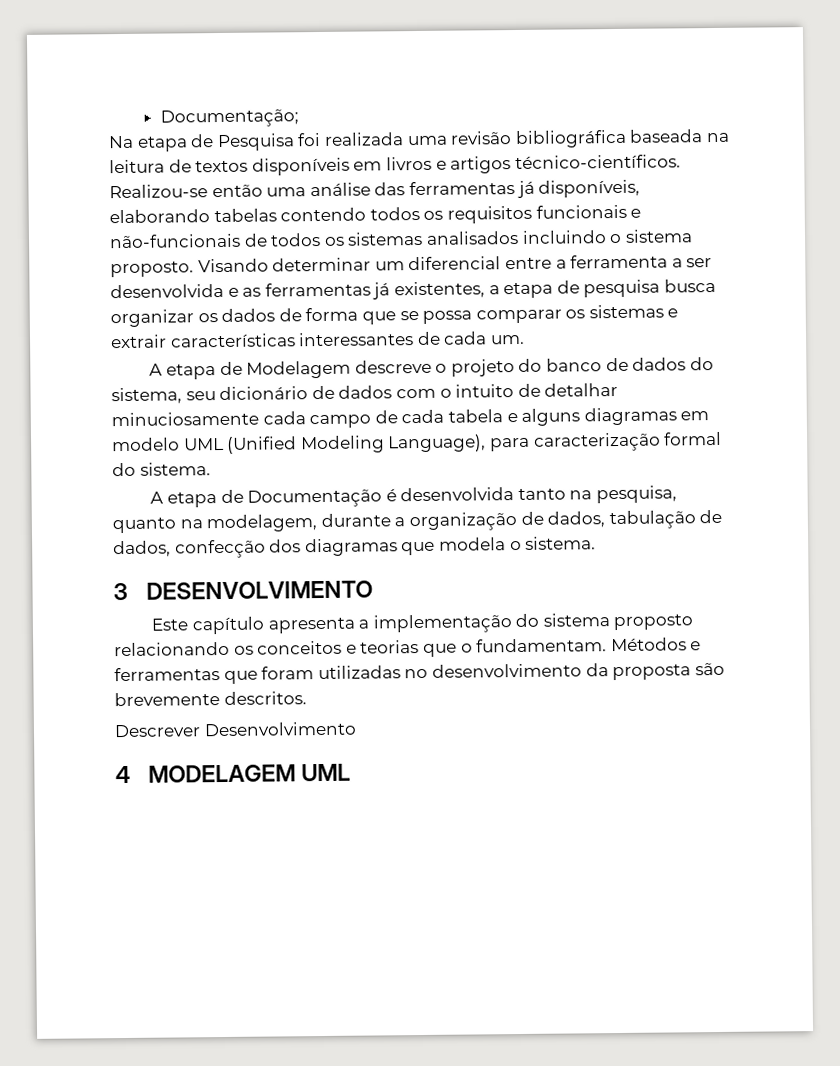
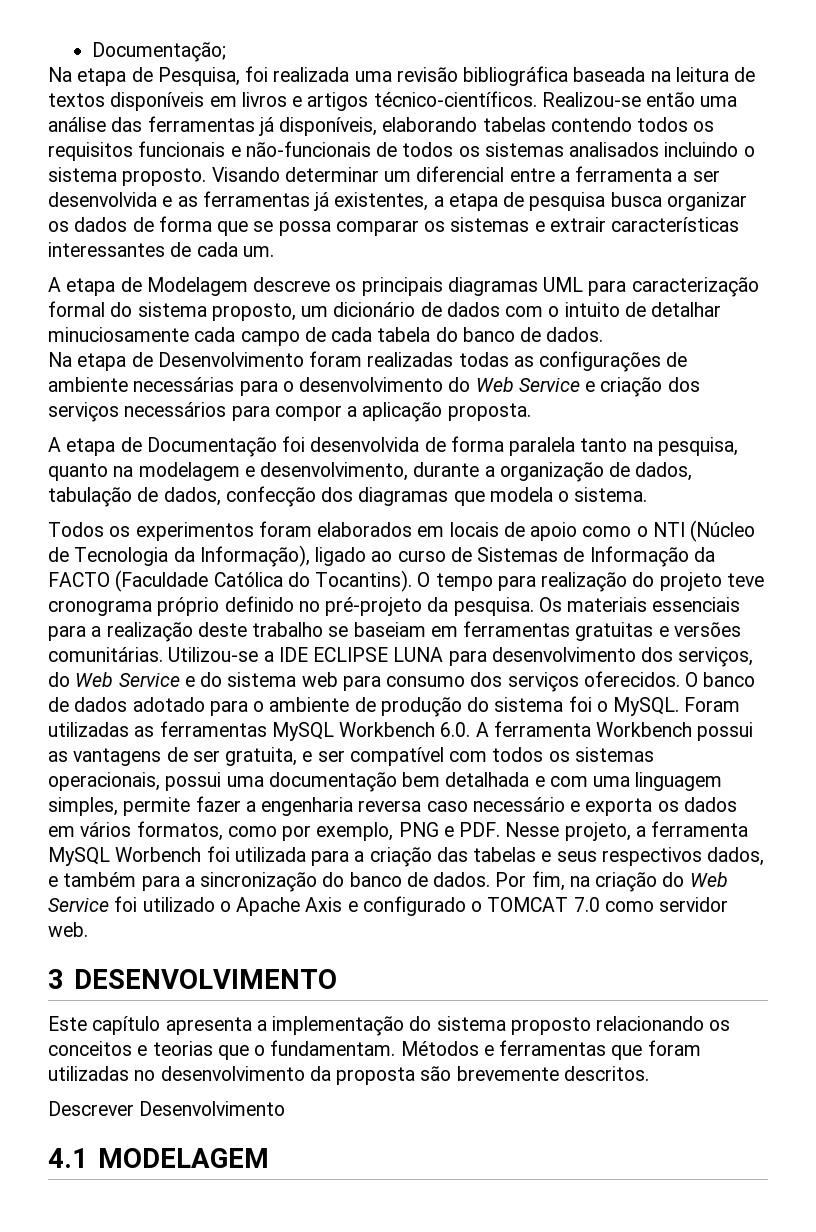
- Na etapa de Pesquisa foi realizada uma revisão bibliográfica baseada na leitura de textos disponíveis em livros e artigos técnico-científicos.
+ Na etapa de Pesquisa, foi realizada uma revisão bibliográfica baseada na leitura de textos disponíveis em livros e artigos técnico-científicos.
- A etapa de Modelagem descreve o projeto do banco de dados do sistema, seu dicionário de dados com o intuito de detalhar minuciosamente cada campo de cada tabela e alguns diagramas em modelo UML (Unified Modeling Language), para caracterização formal do sistema.
+ A etapa de Modelagem descreve os principais diagramas UML para caracterização formal do sistema proposto, um dicionário de dados com o intuito de detalhar minuciosamente cada campo de cada tabela do banco de dados.
+ Na etapa de Desenvolvimento foram realizadas todas as configurações de ambiente necessárias para o desenvolvimento do Web Service e criação dos serviços necessários para compor a aplicação proposta.
- A etapa de Documentação é desenvolvida tanto na pesquisa, quanto na modelagem, durante a organização de dados, tabulação de dados, confecção dos diagramas que modela o sistema.
+ A etapa de Documentação foi desenvolvida de forma paralela tanto na pesquisa, quanto na modelagem e desenvolvimento, durante a organização de dados, tabulação de dados, confecção dos diagramas que modela o sistema.
+ Todos os experimentos foram elaborados em locais de apoio como o NTI (Núcleo de Tecnologia da Informação), ligado ao curso de Sistemas de Informação da FACTO (Faculdade Católica do Tocantins). O tempo para realização do projeto teve cronograma próprio definido no pré-projeto da pesquisa. Os materiais essenciais para a realização deste trabalho se baseiam em ferramentas gratuitas e versões comunitárias. Utilizou-se a IDE ECLIPSE LUNA para desenvolvimento dos serviços, do Web Service e do sistema web para consumo dos serviços oferecidos. O banco de dados adotado para o ambiente de produção do sistema foi o MySQL. Foram utilizadas as ferramentas MySQL Workbench 6.0. A ferramenta Workbench possui as vantagens de ser gratuita, e ser compatível com todos os sistemas operacionais, possui uma documentação bem detalhada e com uma linguagem simples, permite fazer a engenharia reversa caso necessário e exporta os dados em vários formatos, como por exemplo, PNG e PDF. Nesse projeto, a ferramenta MySQL Worbench foi utilizada para a criação das tabelas e seus respectivos dados, e também para a sincronização do banco de dados. Por fim, na criação do Web Service foi utilizado o Apache Axis e configurado o TOMCAT 7.0 como servidor web.
- 4 MODELAGEM UML
+ 4.1 MODELAGEM

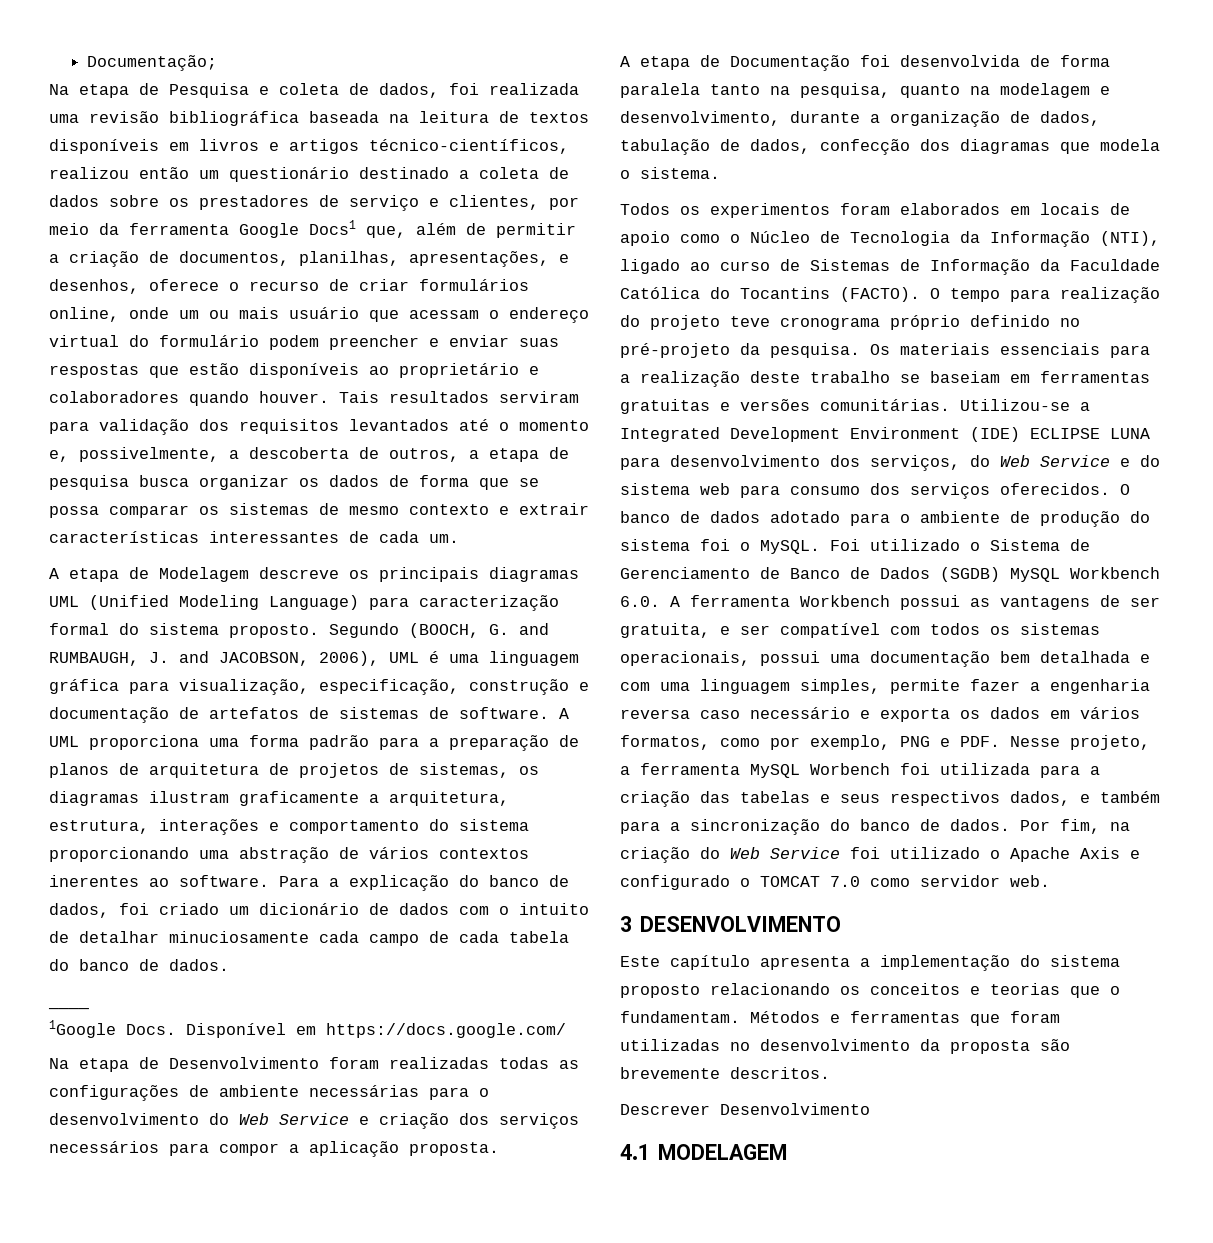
- Na etapa de Pesquisa, foi realizada uma revisão bibliográfica baseada na leitura de textos disponíveis em livros e artigos técnico-científicos. Realizou-se então uma análise das ferramentas já disponíveis, elaborando tabelas contendo todos os requisitos funcionais e não-funcionais de todos os sistemas analisados incluindo o sistema proposto. Visando determinar um diferencial entre a ferramenta a ser desenvolvida e as ferramentas já existentes, a etapa de pesquisa busca organizar os dados de forma que se possa comparar os sistemas e extrair características interessantes de cada um.
+ Na etapa de Pesquisa e coleta de dados, foi realizada uma revisão bibliográfica baseada na leitura de textos disponíveis em livros e artigos técnico-científicos, realizou então um questionário destinado a coleta de dados sobre os prestadores de serviço e clientes, por meio da ferramenta Google Docs1 que, além de permitir a criação de documentos, planilhas, apresentações, e desenhos, oferece o recurso de criar formulários online, onde um ou mais usuário que acessam o endereço virtual do formulário podem preencher e enviar suas respostas que estão disponíveis ao proprietário e colaboradores quando houver. Tais resultados serviram para validação dos requisitos levantados até o momento e, possivelmente, a descoberta de outros, a etapa de pesquisa busca organizar os dados de forma que se possa comparar os sistemas de mesmo contexto e extrair características interessantes de cada um.
- A etapa de Modelagem descreve os principais diagramas UML para caracterização formal do sistema proposto, um dicionário de dados com o intuito de detalhar minuciosamente cada campo de cada tabela do banco de dados.
+ A etapa de Modelagem descreve os principais diagramas UML (Unified Modeling Language) para caracterização formal do sistema proposto. Segundo (BOOCH, G. and RUMBAUGH, J. and JACOBSON, 2006), UML é uma linguagem gráfica para visualização, especificação, construção e documentação de artefatos de sistemas de software. A UML proporciona uma forma padrão para a preparação de planos de arquitetura de projetos de sistemas, os diagramas ilustram graficamente a arquitetura, estrutura, interações e comportamento do sistema proporcionando uma abstração de vários contextos inerentes ao software. Para a explicação do banco de dados, foi criado um dicionário de dados com o intuito de detalhar minuciosamente cada campo de cada tabela do banco de dados.
+ ____
+ 1Google Docs. Disponível em https://docs.google.com/
- Todos os experimentos foram elaborados em locais de apoio como o NTI (Núcleo de Tecnologia da Informação), ligado ao curso de Sistemas de Informação da FACTO (Faculdade Católica do Tocantins).
+ Todos os experimentos foram elaborados em locais de apoio como o Núcleo de Tecnologia da Informação (NTI), ligado ao curso de Sistemas de Informação da Faculdade Católica do Tocantins (FACTO).
- Utilizou-se a IDE ECLIPSE LUNA para desenvolvimento dos serviços, do Web Service e do sistema web para consumo dos serviços oferecidos.
+ Utilizou-se a Integrated Development Environment (IDE) ECLIPSE LUNA para desenvolvimento dos serviços, do Web Service e do sistema web para consumo dos serviços oferecidos.
- Foram utilizadas as ferramentas MySQL Workbench 6.0. A ferramenta Workbench possui as vantagens de ser gratuita, e ser compatível com todos os sistemas operacionais, possui uma documentação bem detalhada e com uma linguagem simples, permite fazer a engenharia reversa caso necessário e exporta os dados em vários formatos, como por exemplo, PNG e PDF. Nesse projeto, a ferramenta MySQL Worbench foi utilizada para a criação das tabelas e seus respectivos dados, e também para a sincronização do banco de dados.
+ Foi utilizado o Sistema de Gerenciamento de Banco de Dados (SGDB) MySQL Workbench 6.0. A ferramenta Workbench possui as vantagens de ser gratuita, e ser compatível com todos os sistemas operacionais, possui uma documentação bem detalhada e com uma linguagem simples, permite fazer a engenharia reversa caso necessário e exporta os dados em vários formatos, como por exemplo, PNG e PDF. Nesse projeto, a ferramenta MySQL Worbench foi utilizada para a criação das tabelas e seus respectivos dados, e também para a sincronização do banco de dados.

